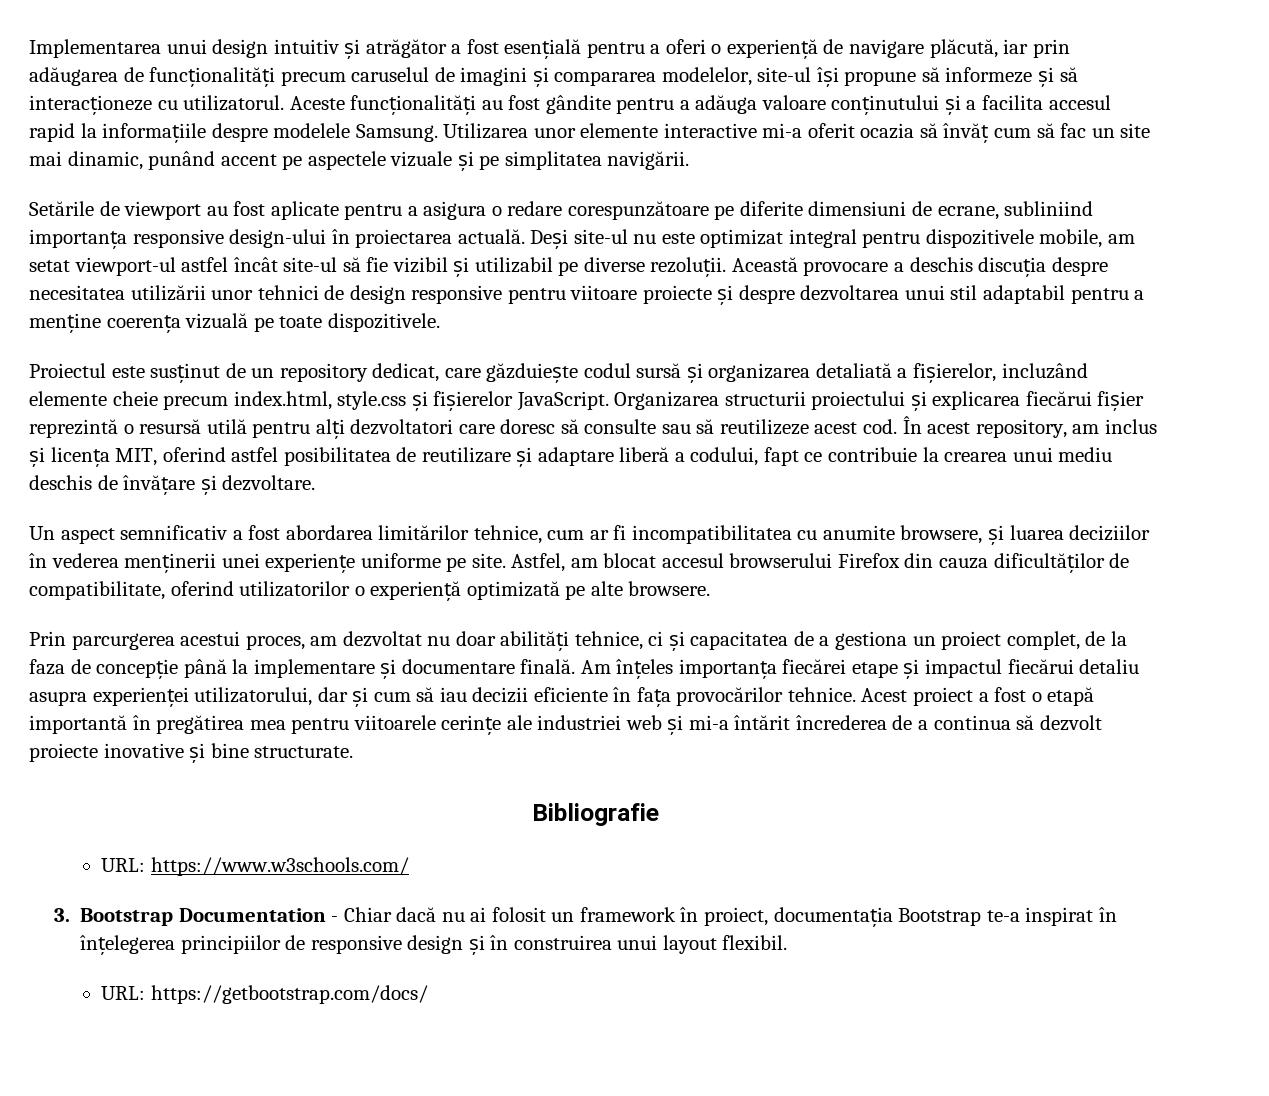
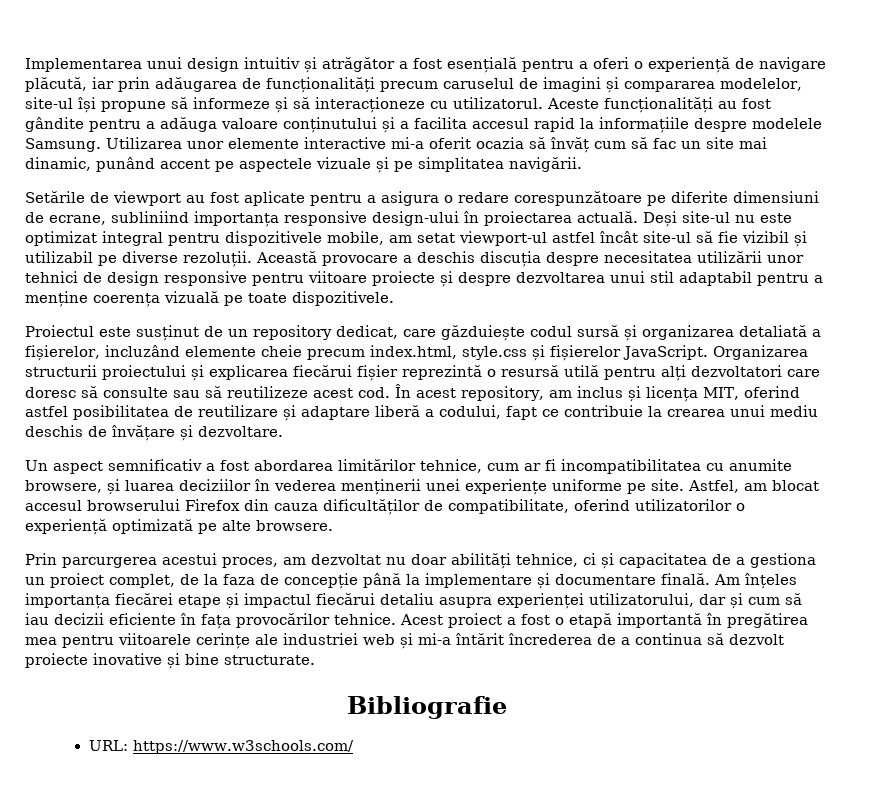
- 3. Bootstrap Documentation - Chiar dacă nu ai folosit un framework în proiect, documentația Bootstrap te-a inspirat în înțelegerea principiilor de responsive design și în construirea unui layout flexibil.
- URL: https://getbootstrap.com/docs/

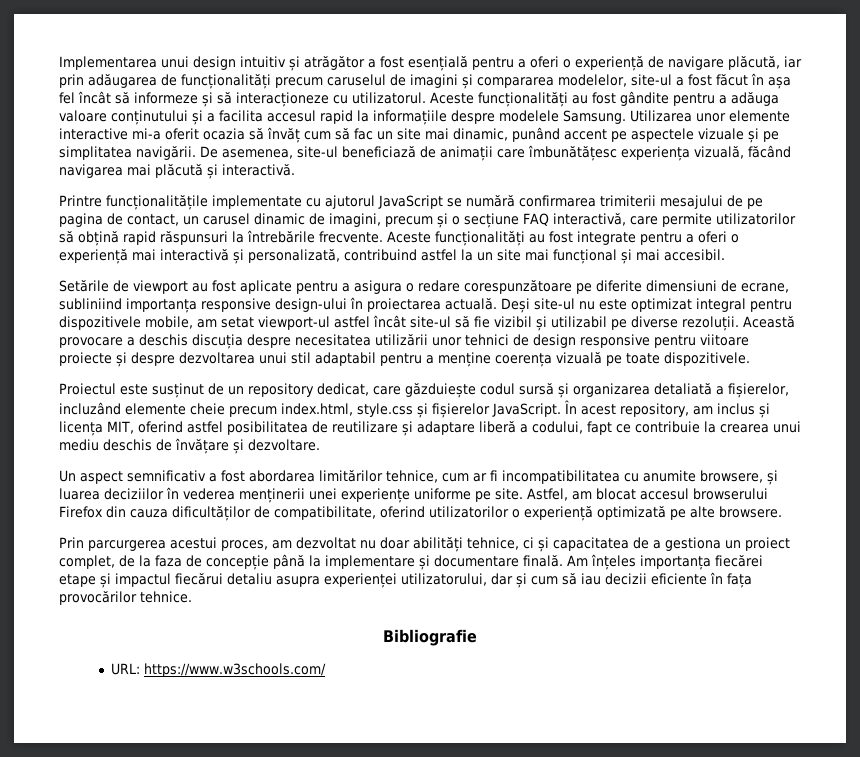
- Implementarea unui design intuitiv și atrăgător a fost esențială pentru a oferi o experiență de navigare plăcută, iar prin adăugarea de funcționalități precum caruselul de imagini și compararea modelelor, site-ul își propune să informeze și să interacționeze cu utilizatorul.
+ Implementarea unui design intuitiv și atrăgător a fost esențială pentru a oferi o experiență de navigare plăcută, iar prin adăugarea de funcționalități precum caruselul de imagini și compararea modelelor, site-ul a fost făcut în așa fel încât să informeze și să interacționeze cu utilizatorul.
+ De asemenea, site-ul beneficiază de animații care îmbunătățesc experiența vizuală, făcând navigarea mai plăcută și interactivă.
+ Printre funcționalitățile implementate cu ajutorul JavaScript se numără confirmarea trimiterii mesajului de pe pagina de contact, un carusel dinamic de imagini, precum și o secțiune FAQ interactivă, care permite utilizatorilor să obțină rapid răspunsuri la întrebările frecvente. Aceste funcționalități au fost integrate pentru a oferi o experiență mai interactivă și personalizată, contribuind astfel la un site mai funcțional și mai accesibil.
- Organizarea structurii proiectului și explicarea fiecărui fișier reprezintă o resursă utilă pentru alți dezvoltatori care doresc să consulte sau să reutilizeze acest cod.
- Acest proiect a fost o etapă importantă în pregătirea mea pentru viitoarele cerințe ale industriei web și mi-a întărit încrederea de a continua să dezvolt proiecte inovative și bine structurate.

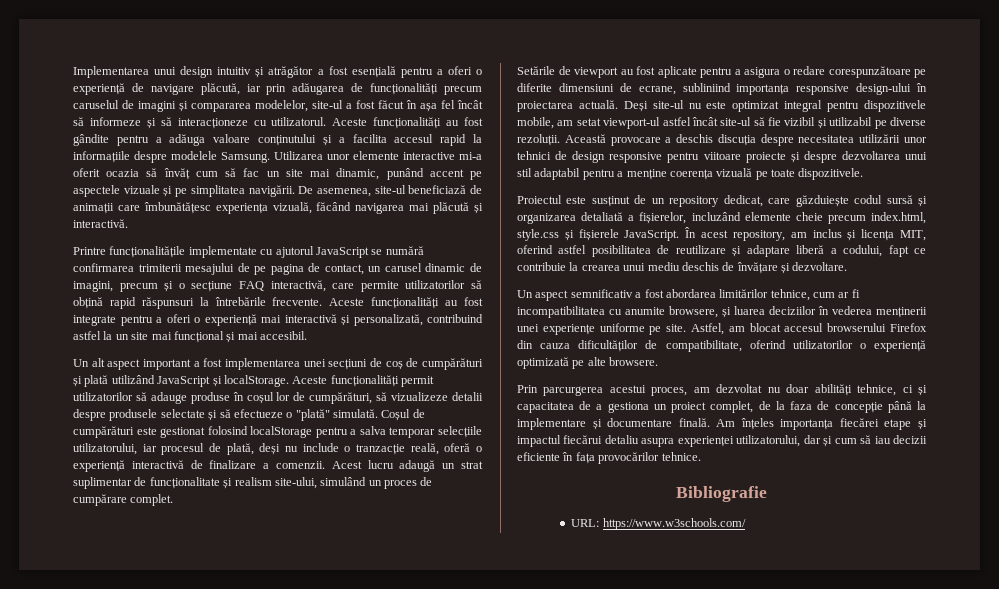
+ Un alt aspect important a fost implementarea unei secțiuni de coș de cumpărături și plată utilizând JavaScript și localStorage. Aceste funcționalități permit utilizatorilor să adauge produse în coșul lor de cumpărături, să vizualizeze detalii despre produsele selectate și să efectueze o "plată" simulată. Coșul de cumpărături este gestionat folosind localStorage pentru a salva temporar selecțiile utilizatorului, iar procesul de plată, deși nu include o tranzacție reală, oferă o experiență interactivă de finalizare a comenzii. Acest lucru adaugă un strat suplimentar de funcționalitate și realism site-ului, simulând un proces de cumpărare complet.
- Proiectul este susținut de un repository dedicat, care găzduiește codul sursă și organizarea detaliată a fișierelor, incluzând elemente cheie precum index.html, style.css și fișierelor JavaScript.
+ Proiectul este susținut de un repository dedicat, care găzduiește codul sursă și organizarea detaliată a fișierelor, incluzând elemente cheie precum index.html, style.css și fișierele JavaScript.

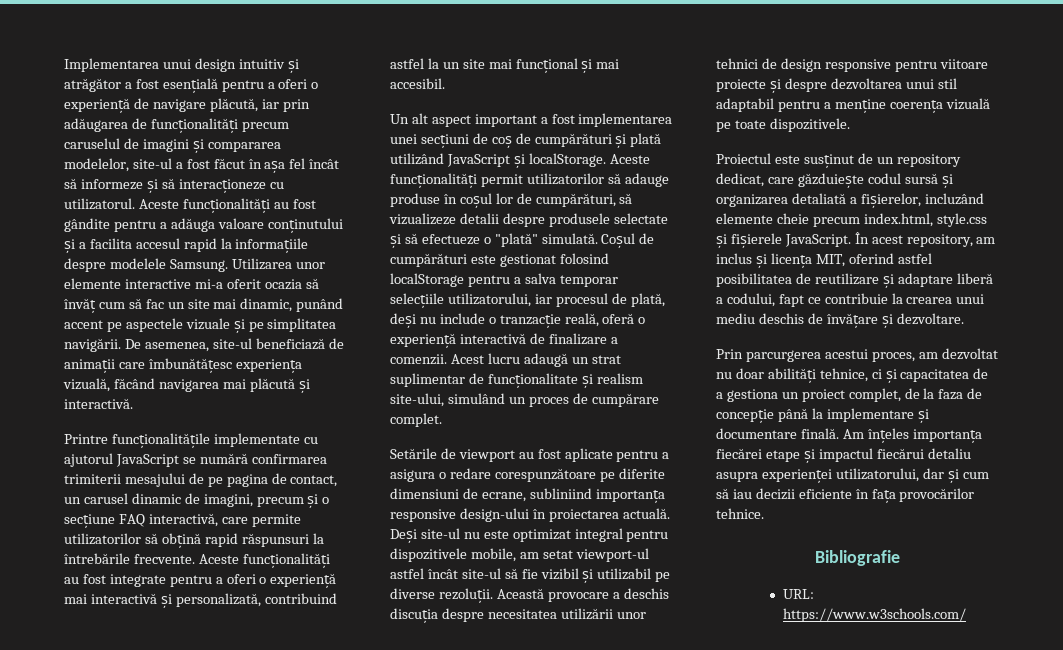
- Un aspect semnificativ a fost abordarea limitărilor tehnice, cum ar fi incompatibilitatea cu anumite browsere, și luarea deciziilor în vederea menținerii unei experiențe uniforme pe site. Astfel, am blocat accesul browserului Firefox din cauza dificultăților de compatibilitate, oferind utilizatorilor o experiență optimizată pe alte browsere.

